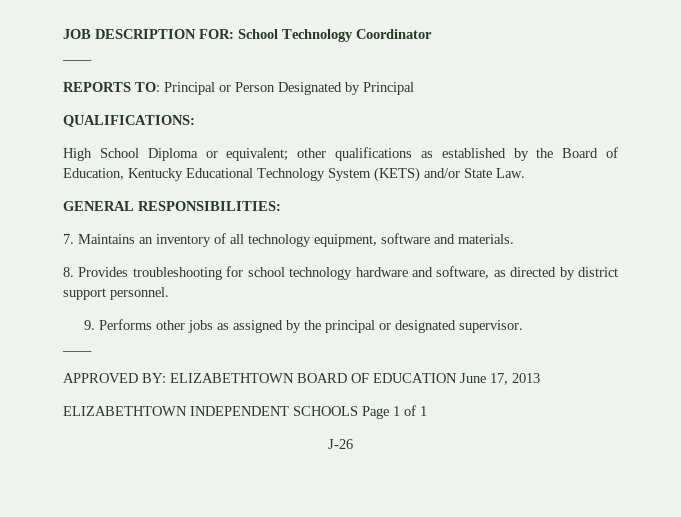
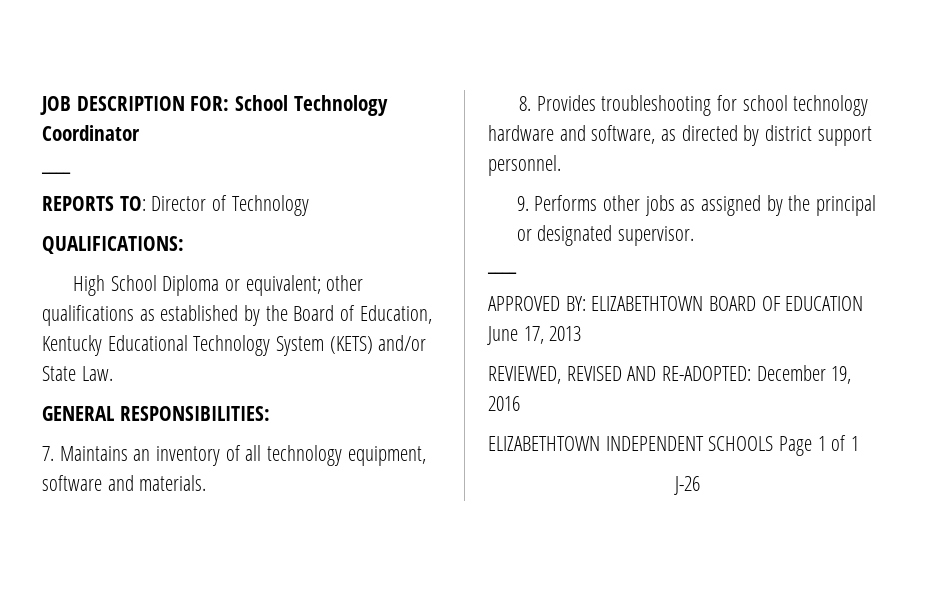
- REPORTS TO: Principal or Person Designated by Principal
+ REPORTS TO: Director of Technology
+ REVIEWED, REVISED AND RE-ADOPTED: December 19, 2016

